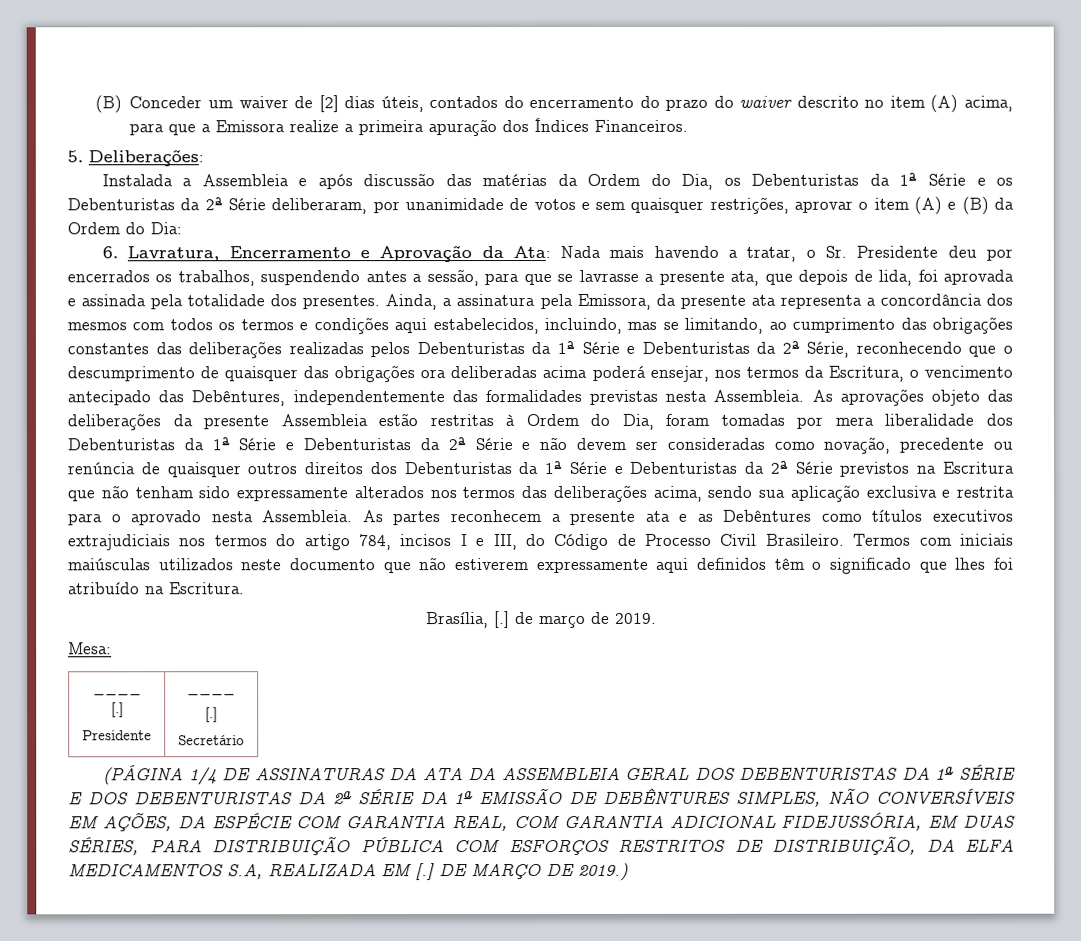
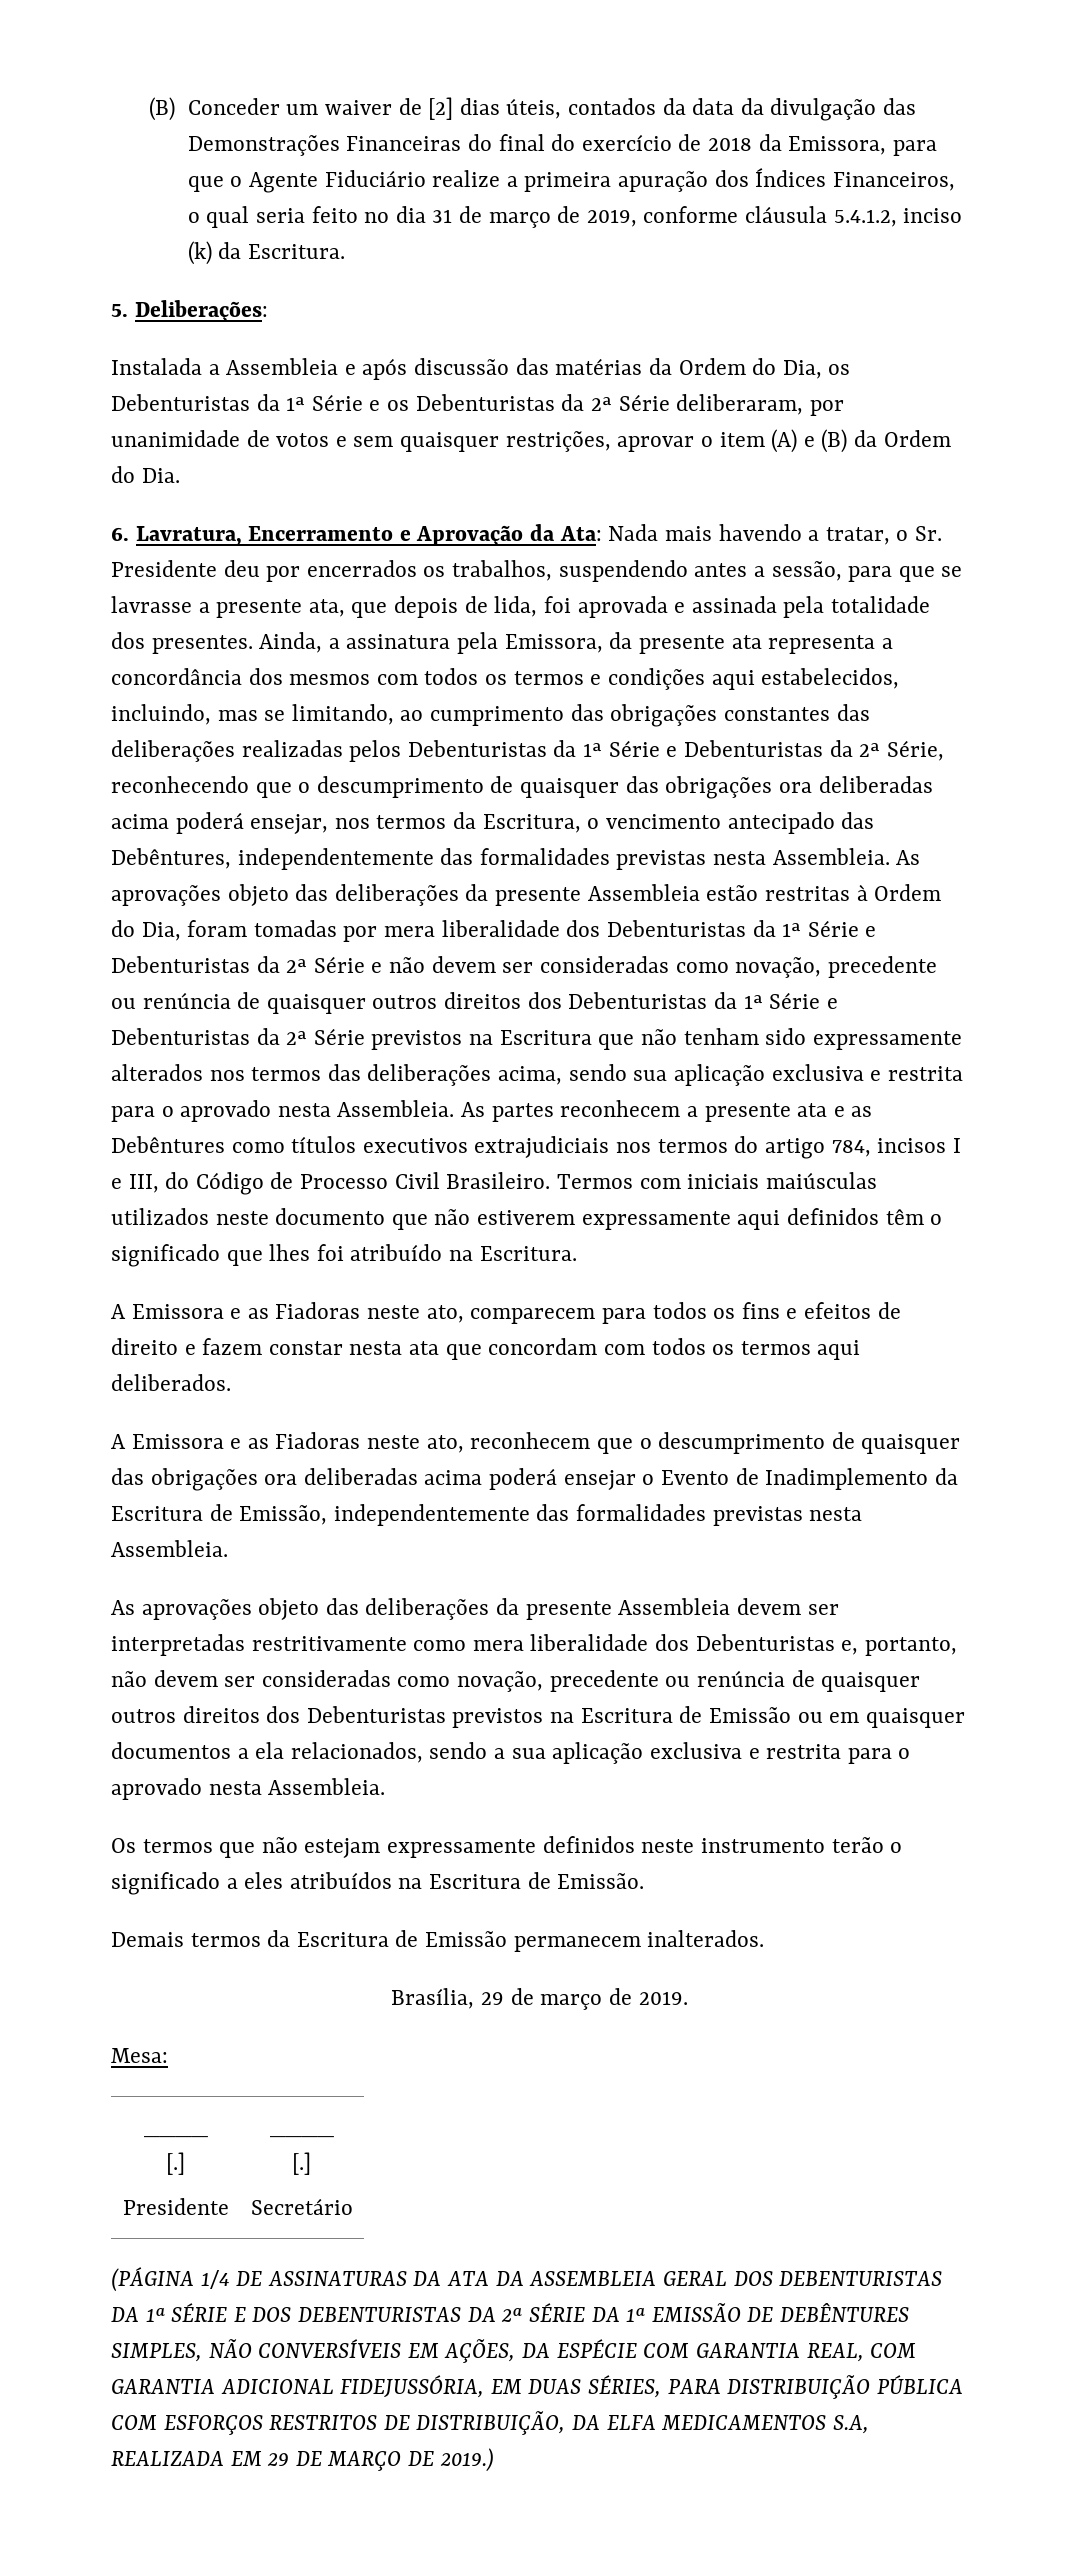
- (B) Conceder um waiver de [2] dias úteis, contados do encerramento do prazo do waiver descrito no item (A) acima, para que a Emissora realize a primeira apuração dos Índices Financeiros.
+ (B) Conceder um waiver de [2] dias úteis, contados da data da divulgação das Demonstrações Financeiras do final do exercício de 2018 da Emissora, para que o Agente Fiduciário realize a primeira apuração dos Índices Financeiros, o qual seria feito no dia 31 de março de 2019, conforme cláusula 5.4.1.2, inciso (k) da Escritura.
- Instalada a Assembleia e após discussão das matérias da Ordem do Dia, os Debenturistas da 1ª Série e os Debenturistas da 2ª Série deliberaram, por unanimidade de votos e sem quaisquer restrições, aprovar o item (A) e (B) da Ordem do Dia:
+ Instalada a Assembleia e após discussão das matérias da Ordem do Dia, os Debenturistas da 1ª Série e os Debenturistas da 2ª Série deliberaram, por unanimidade de votos e sem quaisquer restrições, aprovar o item (A) e (B) da Ordem do Dia.
+ A Emissora e as Fiadoras neste ato, comparecem para todos os fins e efeitos de direito e fazem constar nesta ata que concordam com todos os termos aqui deliberados.
+ A Emissora e as Fiadoras neste ato, reconhecem que o descumprimento de quaisquer das obrigações ora deliberadas acima poderá ensejar o Evento de Inadimplemento da Escritura de Emissão, independentemente das formalidades previstas nesta Assembleia.
+ As aprovações objeto das deliberações da presente Assembleia devem ser interpretadas restritivamente como mera liberalidade dos Debenturistas e, portanto, não devem ser consideradas como novação, precedente ou renúncia de quaisquer outros direitos dos Debenturistas previstos na Escritura de Emissão ou em quaisquer documentos a ela relacionados, sendo a sua aplicação exclusiva e restrita para o aprovado nesta Assembleia.
+ Os termos que não estejam expressamente definidos neste instrumento terão o significado a eles atribuídos na Escritura de Emissão.
+ Demais termos da Escritura de Emissão permanecem inalterados.
- Brasília, [.] de março de 2019.
+ Brasília, 29 de março de 2019.
- (PÁGINA 1/4 DE ASSINATURAS DA ATA DA ASSEMBLEIA GERAL DOS DEBENTURISTAS DA 1ª SÉRIE E DOS DEBENTURISTAS DA 2ª SÉRIE DA 1ª EMISSÃO DE DEBÊNTURES SIMPLES, NÃO CONVERSÍVEIS EM AÇÕES, DA ESPÉCIE COM GARANTIA REAL, COM GARANTIA ADICIONAL FIDEJUSSÓRIA, EM DUAS SÉRIES, PARA DISTRIBUIÇÃO PÚBLICA COM ESFORÇOS RESTRITOS DE DISTRIBUIÇÃO, DA ELFA MEDICAMENTOS S.A, REALIZADA EM [.] DE MARÇO DE 2019.)
+ (PÁGINA 1/4 DE ASSINATURAS DA ATA DA ASSEMBLEIA GERAL DOS DEBENTURISTAS DA 1ª SÉRIE E DOS DEBENTURISTAS DA 2ª SÉRIE DA 1ª EMISSÃO DE DEBÊNTURES SIMPLES, NÃO CONVERSÍVEIS EM AÇÕES, DA ESPÉCIE COM GARANTIA REAL, COM GARANTIA ADICIONAL FIDEJUSSÓRIA, EM DUAS SÉRIES, PARA DISTRIBUIÇÃO PÚBLICA COM ESFORÇOS RESTRITOS DE DISTRIBUIÇÃO, DA ELFA MEDICAMENTOS S.A, REALIZADA EM 29 DE MARÇO DE 2019.)

